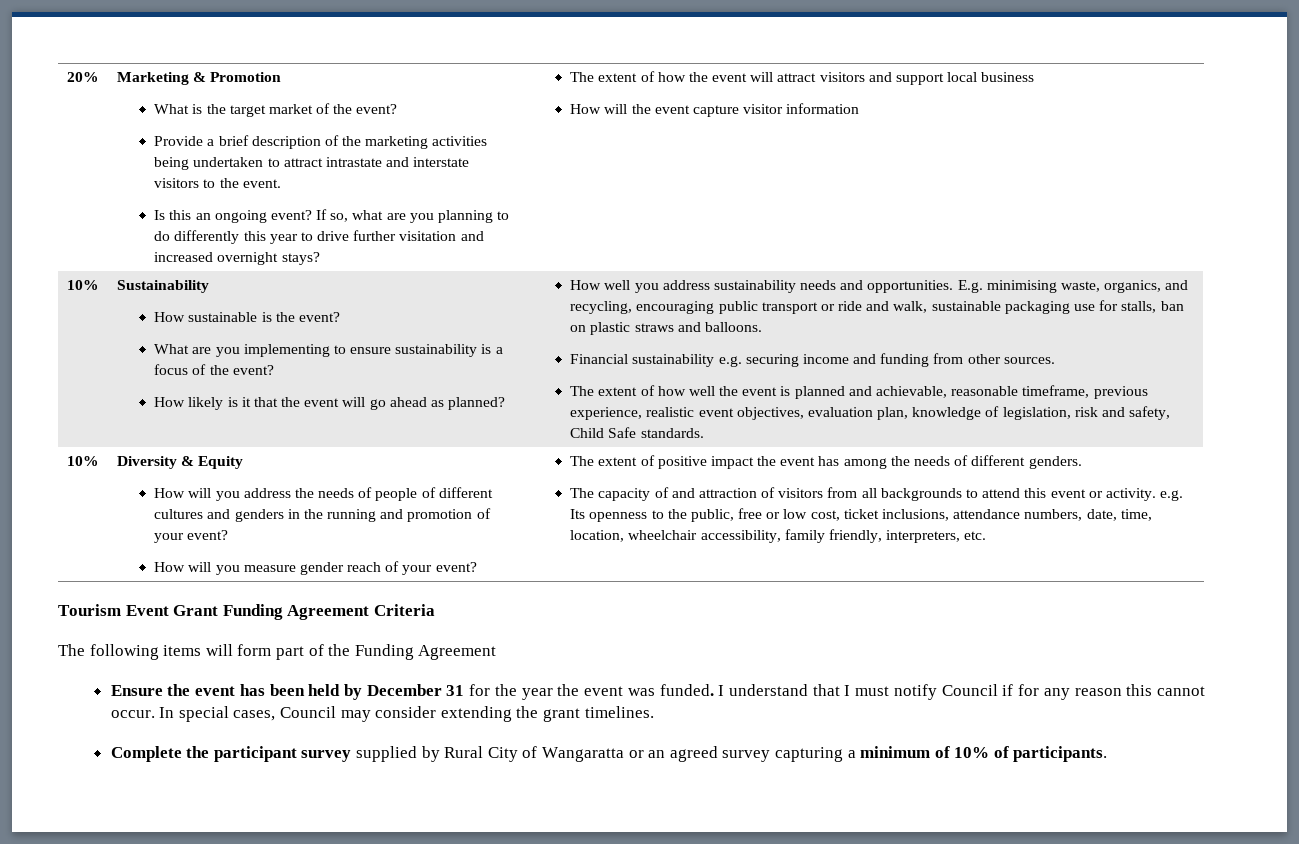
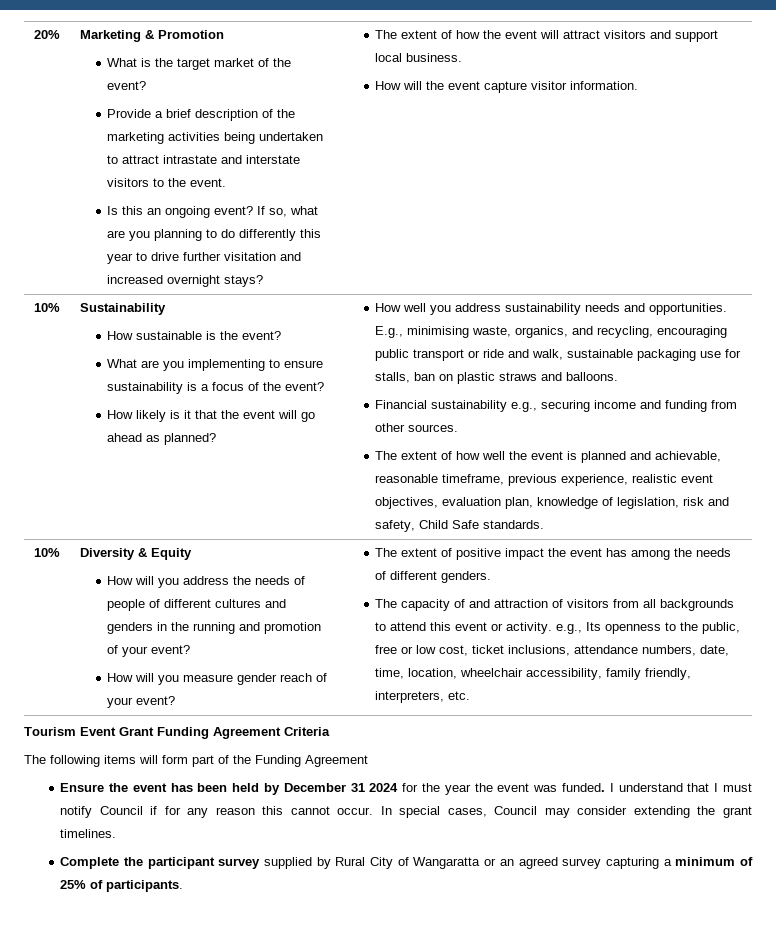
- The extent of how the event will attract visitors and support local business
+ The extent of how the event will attract visitors and support local business.
- How will the event capture visitor information
+ How will the event capture visitor information.
- E.g. minimising waste, organics, and recycling, encouraging public transport or ride and walk, sustainable packaging use for stalls, ban on plastic straws and balloons.
+ E.g., minimising waste, organics, and recycling, encouraging public transport or ride and walk, sustainable packaging use for stalls, ban on plastic straws and balloons.
- Financial sustainability e.g. securing income and funding from other sources.
+ Financial sustainability e.g., securing income and funding from other sources.
- The capacity of and attraction of visitors from all backgrounds to attend this event or activity. e.g. Its openness to the public, free or low cost, ticket inclusions, attendance numbers, date, time, location, wheelchair accessibility, family friendly, interpreters, etc.
+ The capacity of and attraction of visitors from all backgrounds to attend this event or activity. e.g., Its openness to the public, free or low cost, ticket inclusions, attendance numbers, date, time, location, wheelchair accessibility, family friendly, interpreters, etc.
- Ensure the event has been held by December 31 for the year the event was funded.
+ Ensure the event has been held by December 31 2024 for the year the event was funded.
- Complete the participant survey supplied by Rural City of Wangaratta or an agreed survey capturing a minimum of 10% of participants.
+ Complete the participant survey supplied by Rural City of Wangaratta or an agreed survey capturing a minimum of 25% of participants.

